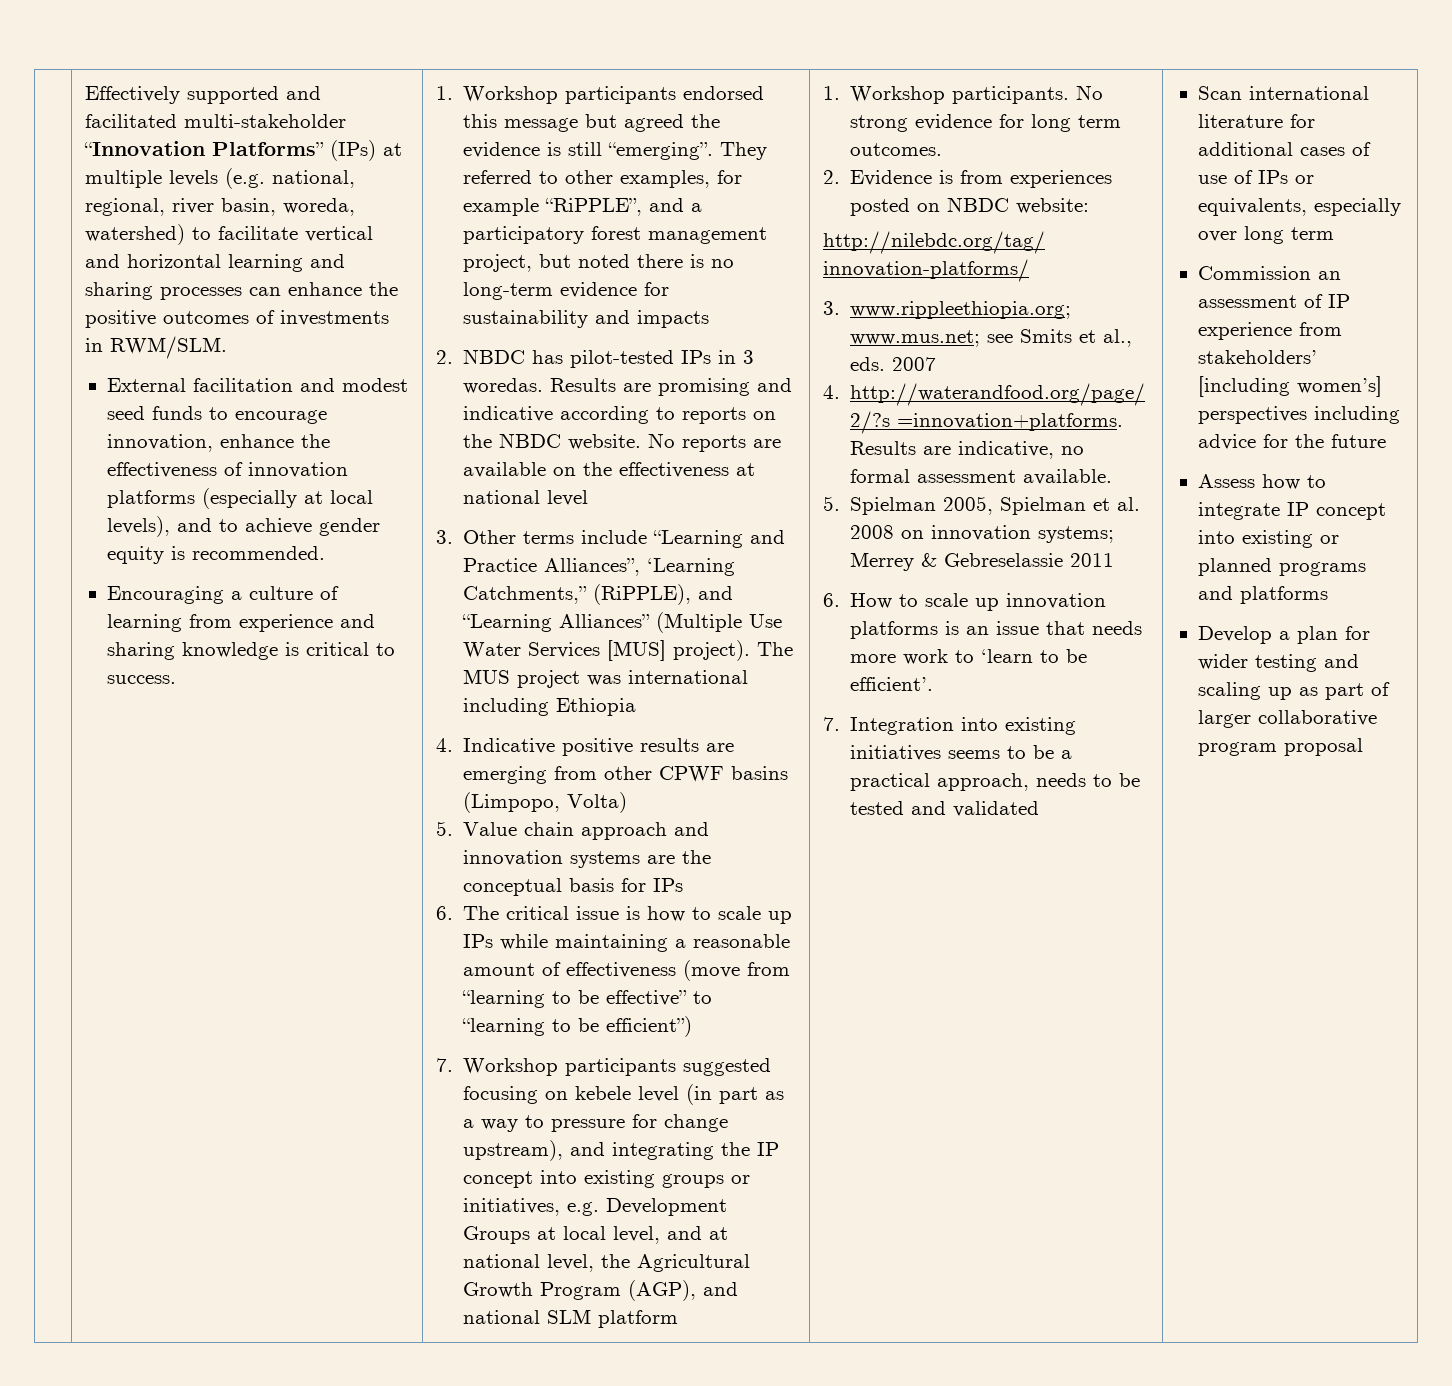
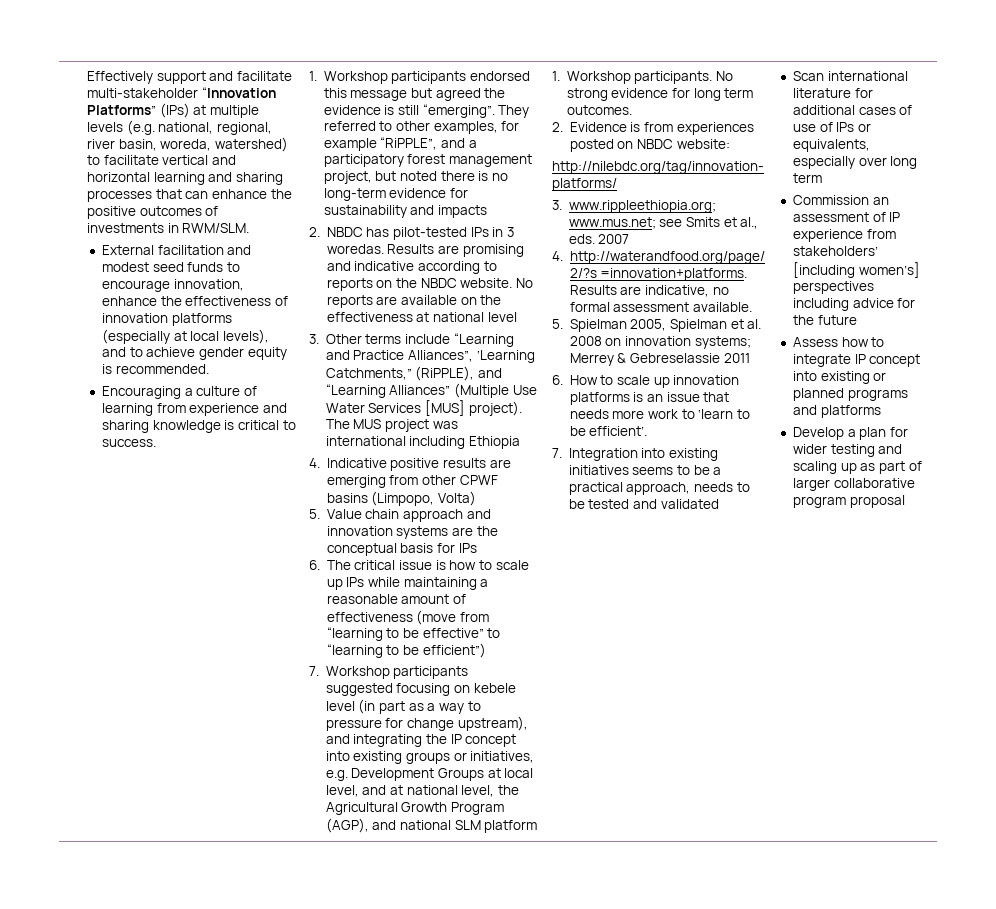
- Effectively supported and facilitated multi-stakeholder “Innovation Platforms” (IPs) at multiple levels (e.g. national, regional, river basin, woreda, watershed) to facilitate vertical and horizontal learning and sharing processes can enhance the positive outcomes of investments in RWM/SLM.
+ Effectively support and facilitate multi-stakeholder “Innovation Platforms” (IPs) at multiple levels (e.g. national, regional, river basin, woreda, watershed) to facilitate vertical and horizontal learning and sharing processes that can enhance the positive outcomes of investments in RWM/SLM.

